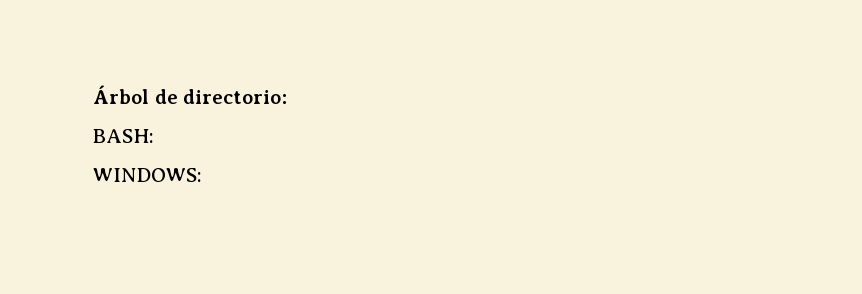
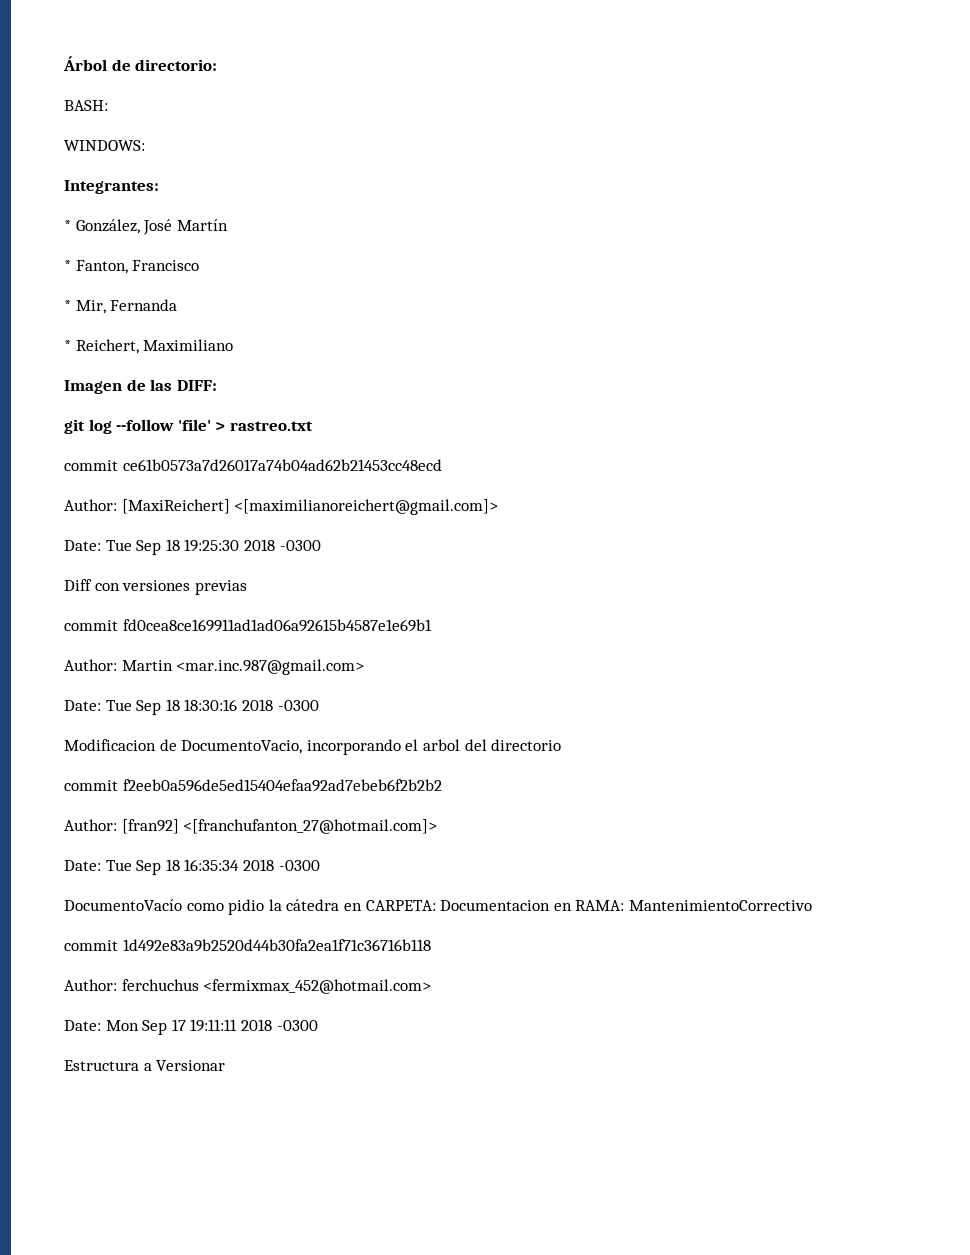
+ Integrantes:
+ * González, José Martín
+ * Fanton, Francisco
+ * Mir, Fernanda
+ * Reichert, Maximiliano
+ Imagen de las DIFF:
+ git log --follow 'file' > rastreo.txt
+ commit ce61b0573a7d26017a74b04ad62b21453cc48ecd
+ Author: [MaxiReichert] <[maximilianoreichert@gmail.com]>
+ Date: Tue Sep 18 19:25:30 2018 -0300
+ Diff con versiones previas
+ commit fd0cea8ce169911ad1ad06a92615b4587e1e69b1
+ Author: Martin <mar.inc.987@gmail.com>
+ Date: Tue Sep 18 18:30:16 2018 -0300
+ Modificacion de DocumentoVacio, incorporando el arbol del directorio
+ commit f2eeb0a596de5ed15404efaa92ad7ebeb6f2b2b2
+ Author: [fran92] <[franchufanton_27@hotmail.com]>
+ Date: Tue Sep 18 16:35:34 2018 -0300
+ DocumentoVacío como pidio la cátedra en CARPETA: Documentacion en RAMA: MantenimientoCorrectivo
+ commit 1d492e83a9b2520d44b30fa2ea1f71c36716b118
+ Author: ferchuchus <fermixmax_452@hotmail.com>
+ Date: Mon Sep 17 19:11:11 2018 -0300
+ Estructura a Versionar

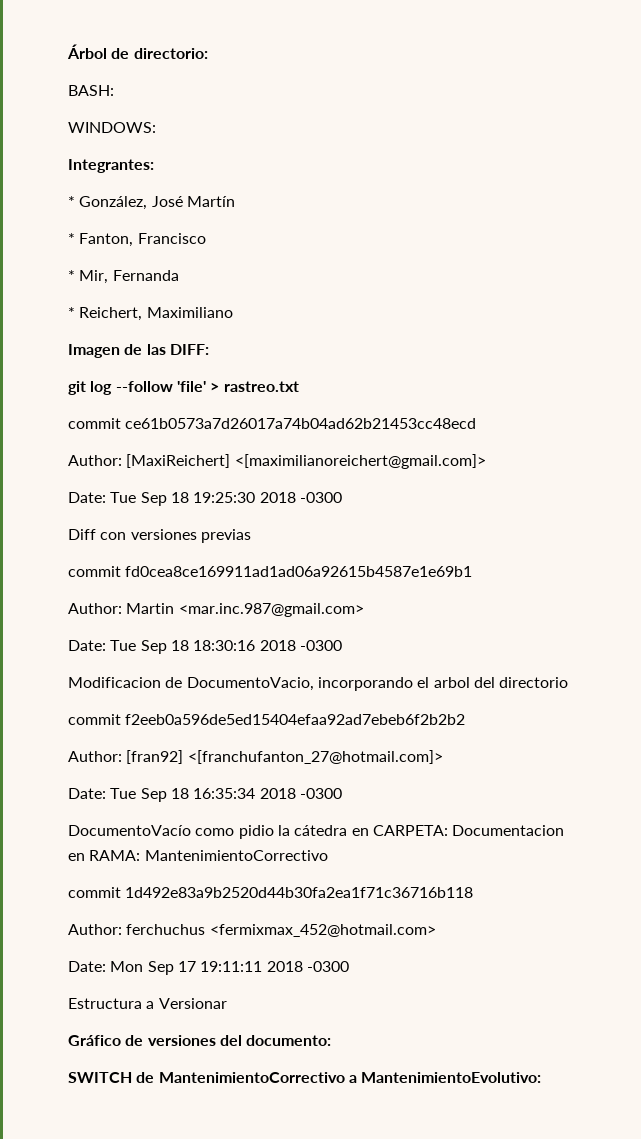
+ Gráfico de versiones del documento:
+ SWITCH de MantenimientoCorrectivo a MantenimientoEvolutivo:

